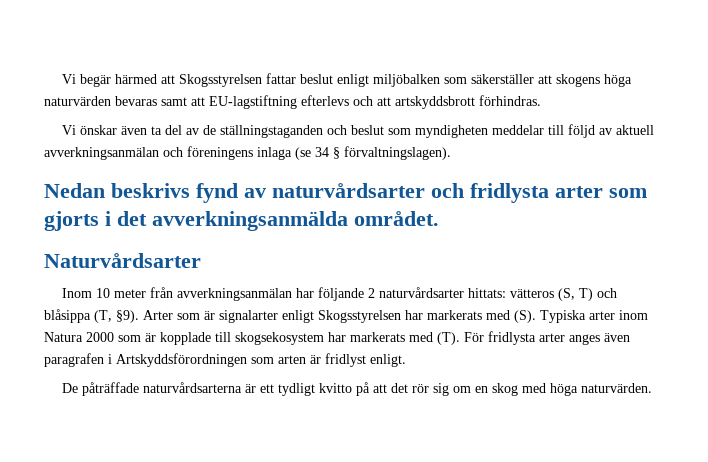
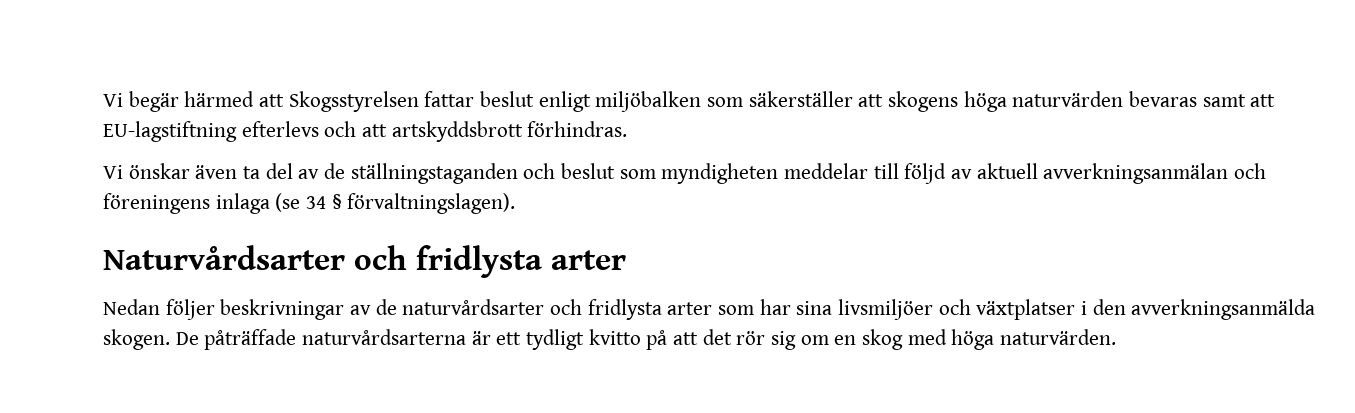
- Nedan beskrivs fynd av naturvårdsarter och fridlysta arter som gjorts i det avverkningsanmälda området.
- Naturvårdsarter
- Inom 10 meter från avverkningsanmälan har följande 2 naturvårdsarter hittats: vätteros (S, T) och blåsippa (T, §9). Arter som är signalarter enligt Skogsstyrelsen har markerats med (S). Typiska arter inom Natura 2000 som är kopplade till skogsekosystem har markerats med (T). För fridlysta arter anges även paragrafen i Artskyddsförordningen som arten är fridlyst enligt.
- De påträffade naturvårdsarterna är ett tydligt kvitto på att det rör sig om en skog med höga naturvärden.
+ Naturvårdsarter och fridlysta arter
+ Nedan följer beskrivningar av de naturvårdsarter och fridlysta arter som har sina livsmiljöer och växtplatser i den avverkningsanmälda skogen. De påträffade naturvårdsarterna är ett tydligt kvitto på att det rör sig om en skog med höga naturvärden.

